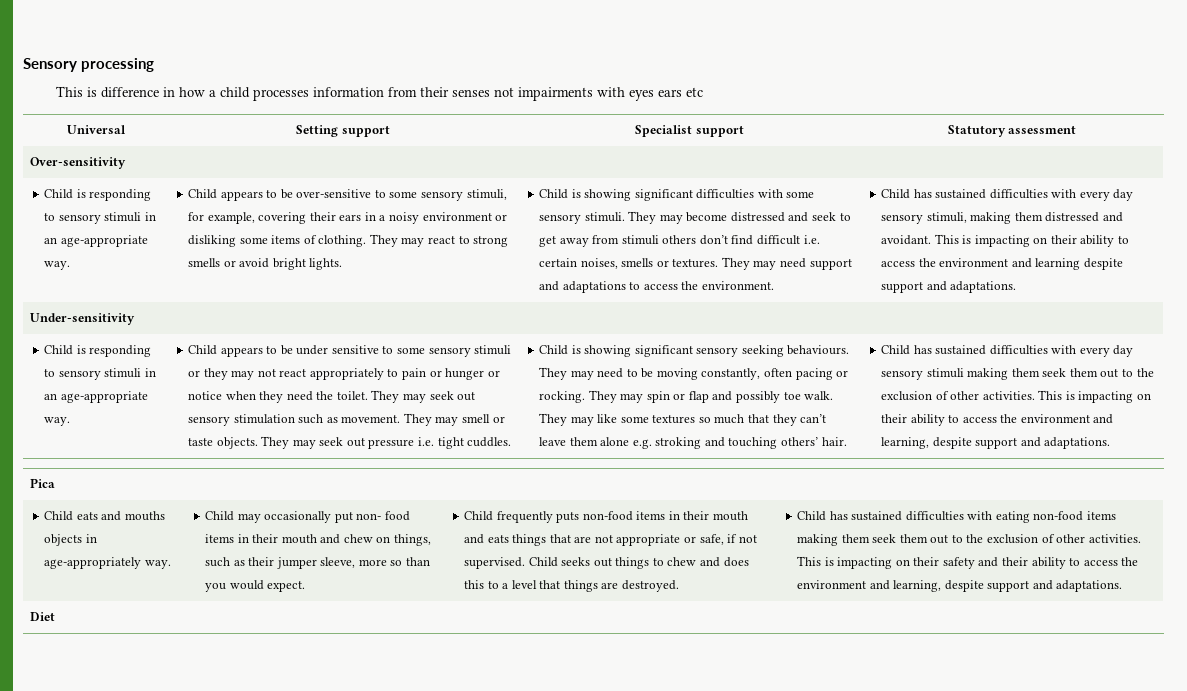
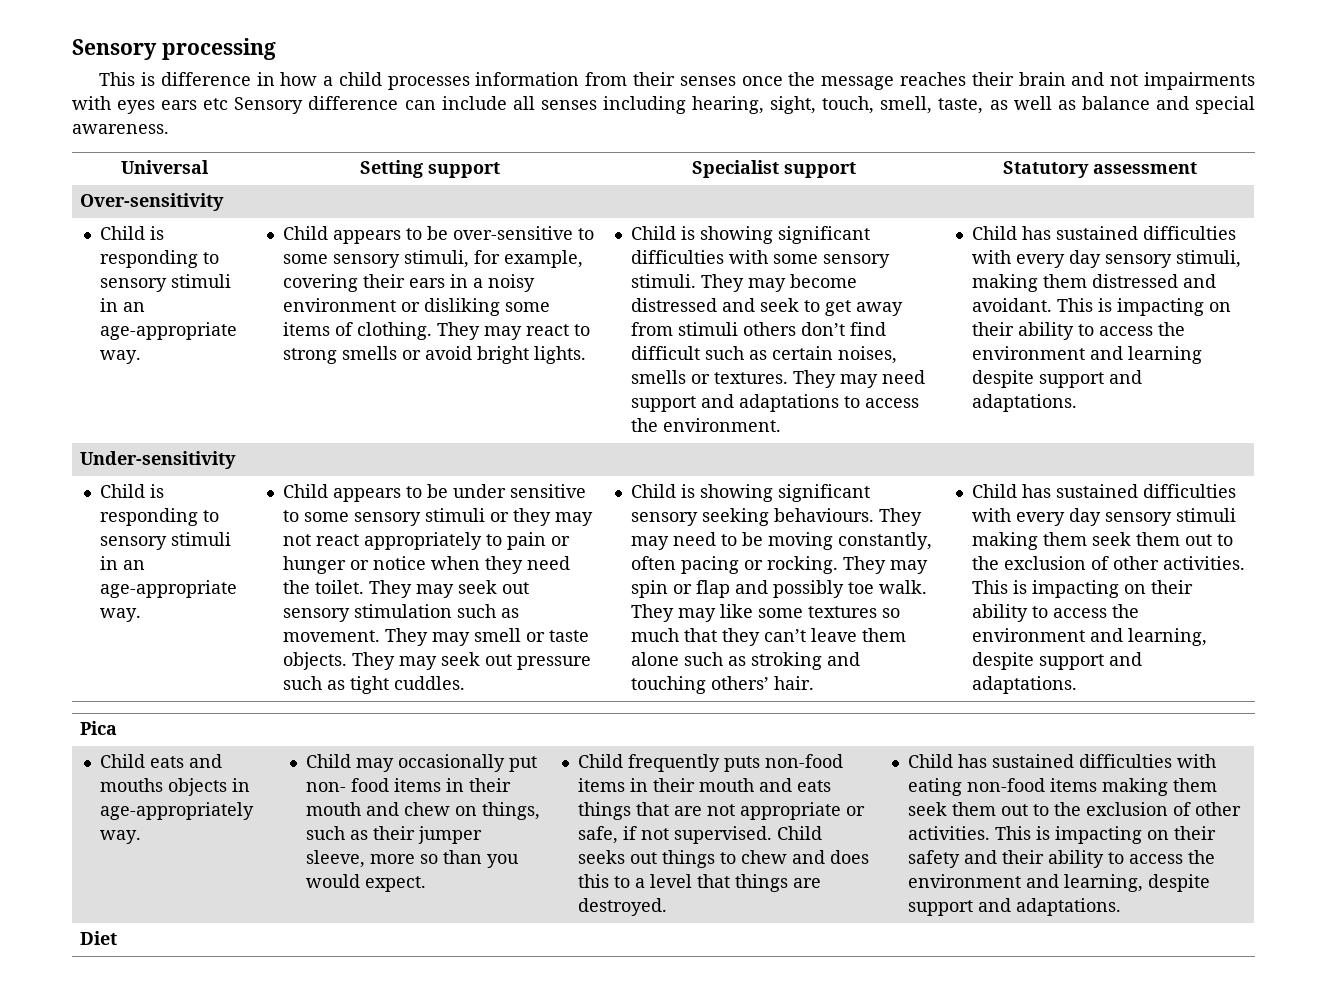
- This is difference in how a child processes information from their senses not impairments with eyes ears etc
+ This is difference in how a child processes information from their senses once the message reaches their brain and not impairments with eyes ears etc Sensory difference can include all senses including hearing, sight, touch, smell, taste, as well as balance and special awareness.
- They may become distressed and seek to get away from stimuli others don’t find difficult i.e. certain noises, smells or textures.
+ They may become distressed and seek to get away from stimuli others don’t find difficult such as certain noises, smells or textures.
- They may seek out pressure i.e. tight cuddles.
+ They may seek out pressure such as tight cuddles.
- They may like some textures so much that they can’t leave them alone e.g. stroking and touching others’ hair.
+ They may like some textures so much that they can’t leave them alone such as stroking and touching others’ hair.

